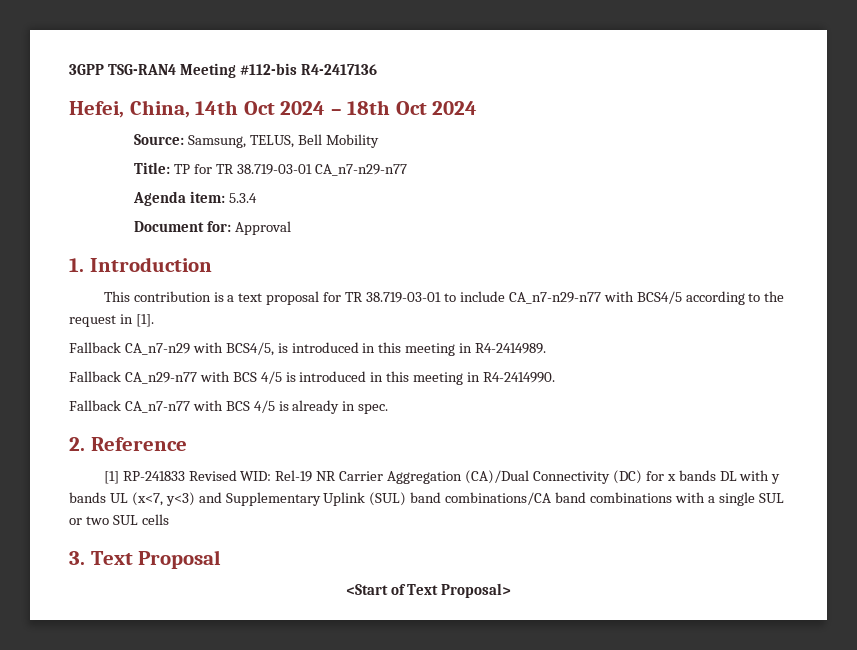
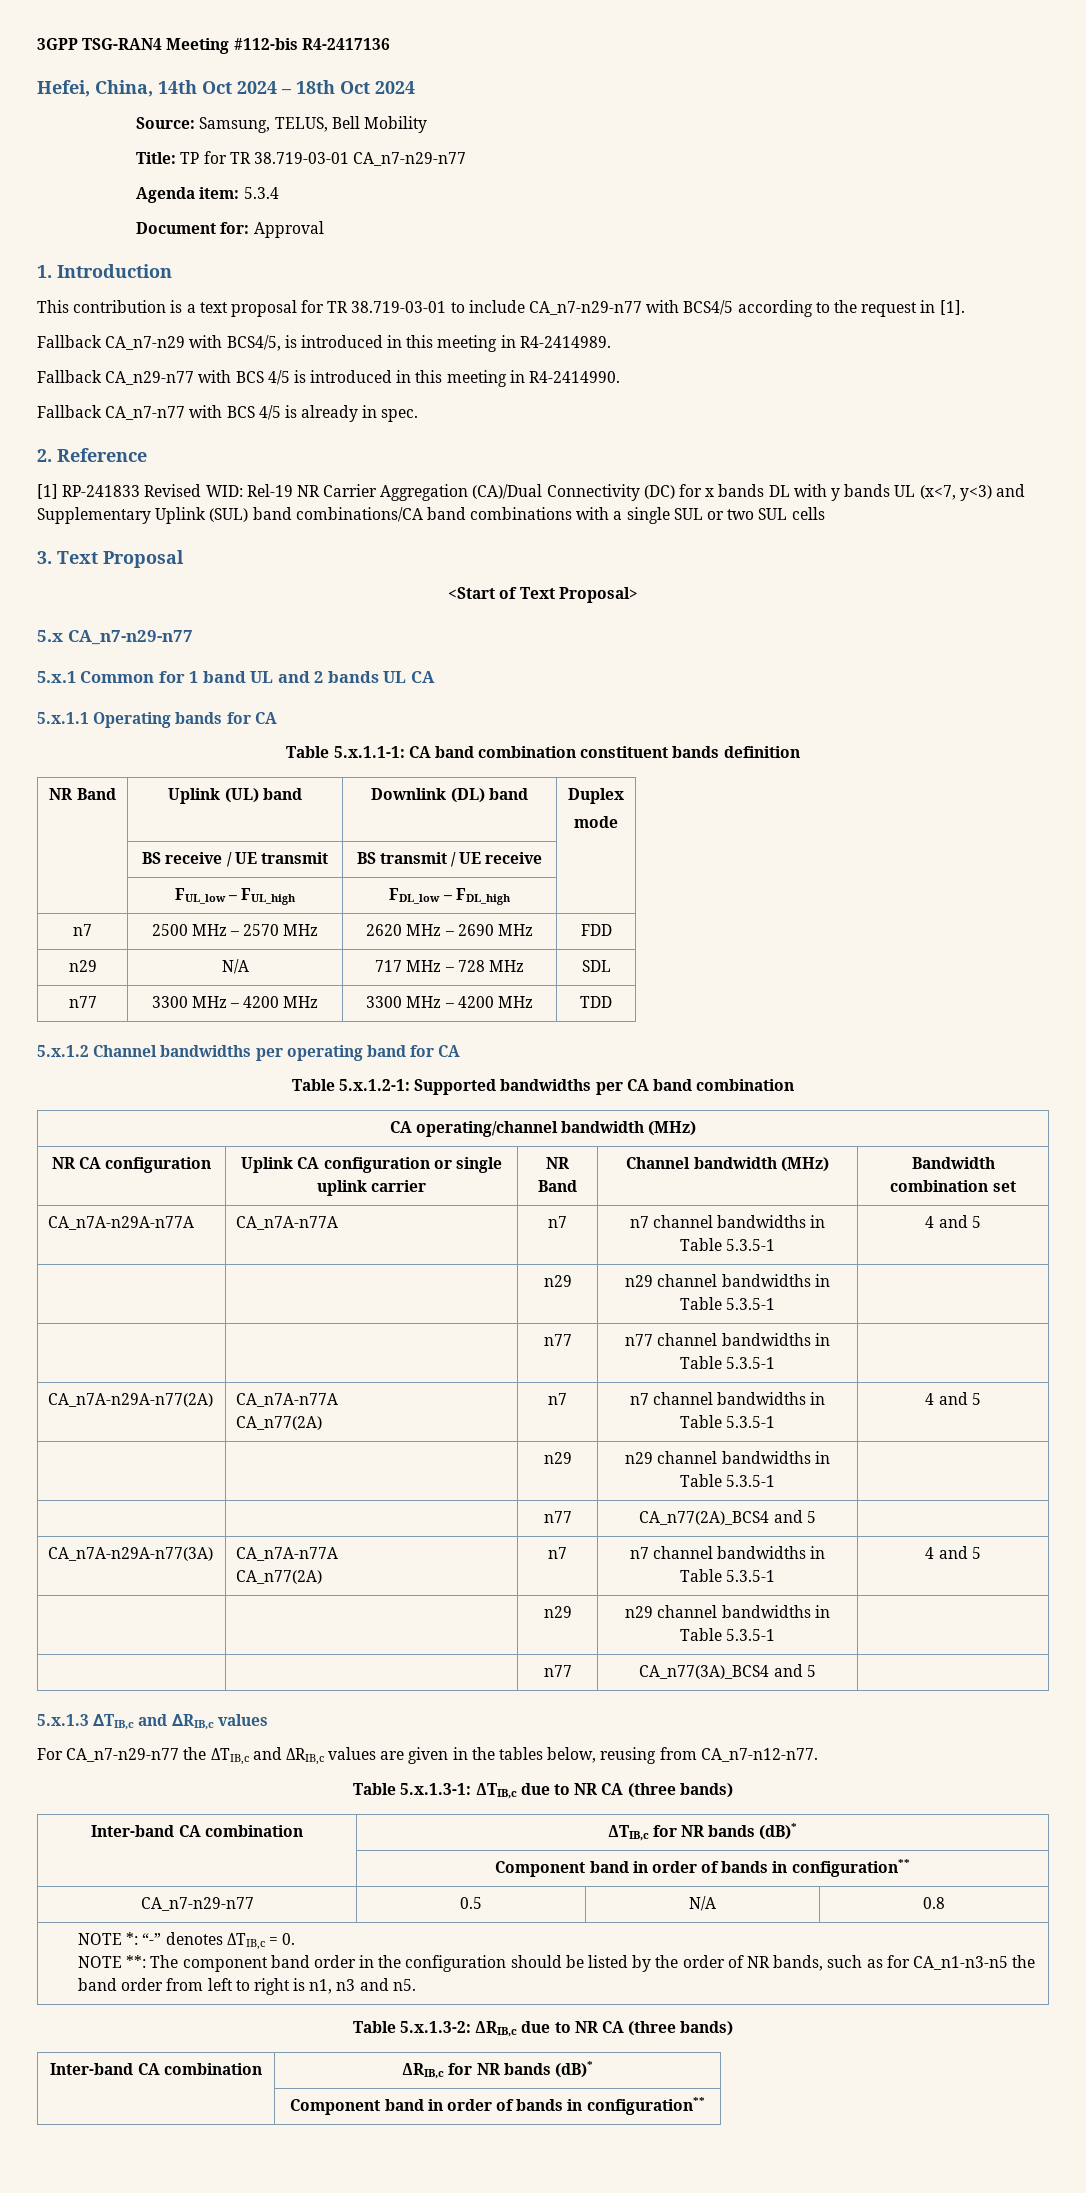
+ 5.x CA_n7-n29-n77
+ 5.x.1 Common for 1 band UL and 2 bands UL CA
+ 5.x.1.1 Operating bands for CA
+ Table 5.x.1.1-1: CA band combination constituent bands definition
+ NR Band | Uplink (UL) band | Downlink (DL) band | Duplex
+ mode
+ | BS receive / UE transmit | BS transmit / UE receive |
+ | FUL_low – FUL_high | FDL_low – FDL_high |
+ n7 | 2500 MHz – 2570 MHz | 2620 MHz – 2690 MHz | FDD
+ n29 | N/A | 717 MHz – 728 MHz | SDL
+ n77 | 3300 MHz – 4200 MHz | 3300 MHz – 4200 MHz | TDD
+ 5.x.1.2 Channel bandwidths per operating band for CA
+ Table 5.x.1.2-1: Supported bandwidths per CA band combination
+ CA operating/channel bandwidth (MHz)
+ NR CA configuration | Uplink CA configuration or single uplink carrier | NR Band | Channel bandwidth (MHz) | Bandwidth combination set
+ CA_n7A-n29A-n77A | CA_n7A-n77A | n7 | n7 channel bandwidths in Table 5.3.5-1 | 4 and 5
+ | | n29 | n29 channel bandwidths in Table 5.3.5-1 |
+ | | n77 | n77 channel bandwidths in Table 5.3.5-1 |
+ CA_n7A-n29A-n77(2A) | CA_n7A-n77A
+ CA_n77(2A) | n7 | n7 channel bandwidths in Table 5.3.5-1 | 4 and 5
+ | | n29 | n29 channel bandwidths in Table 5.3.5-1 |
+ | | n77 | CA_n77(2A)_BCS4 and 5 |
+ CA_n7A-n29A-n77(3A) | CA_n7A-n77A
+ CA_n77(2A) | n7 | n7 channel bandwidths in Table 5.3.5-1 | 4 and 5
+ | | n29 | n29 channel bandwidths in Table 5.3.5-1 |
+ | | n77 | CA_n77(3A)_BCS4 and 5 |
+ 5.x.1.3 ∆TIB,c and ∆RIB,c values
+ For CA_n7-n29-n77 the ΔTIB,c and ΔRIB,c values are given in the tables below, reusing from CA_n7-n12-n77.
+ Table 5.x.1.3-1: ΔTIB,c due to NR CA (three bands)
+ Inter-band CA combination | ΔTIB,c for NR bands (dB)*
+ | Component band in order of bands in configuration**
+ CA_n7-n29-n77 | 0.5 | N/A | 0.8
+ NOTE *: “-” denotes ΔTIB,c = 0.
+ NOTE **: The component band order in the configuration should be listed by the order of NR bands, such as for CA_n1-n3-n5 the band order from left to right is n1, n3 and n5.
+ Table 5.x.1.3-2: ΔRIB,c due to NR CA (three bands)
+ Inter-band CA combination | ΔRIB,c for NR bands (dB)*
+ | Component band in order of bands in configuration**

